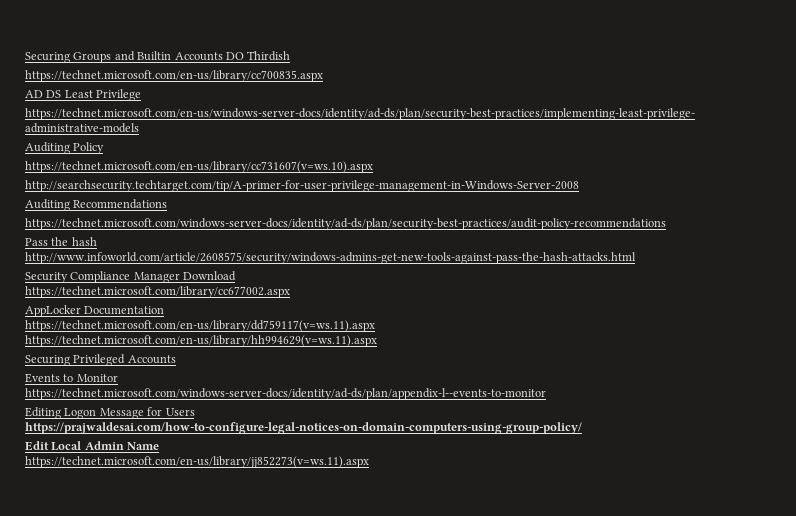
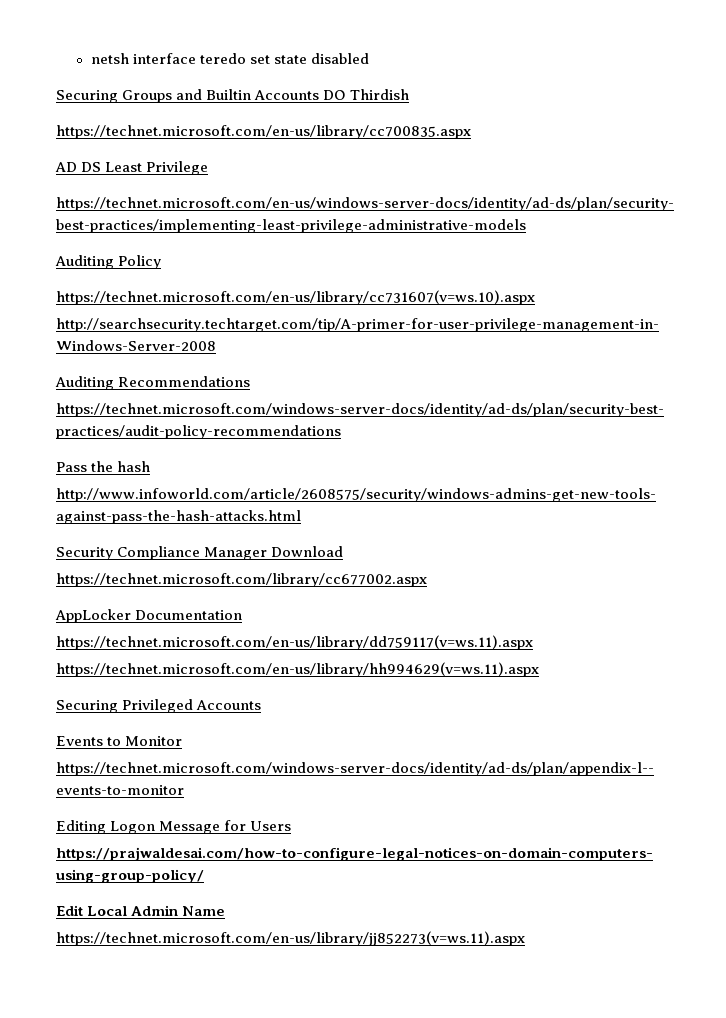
+ netsh interface teredo set state disabled

